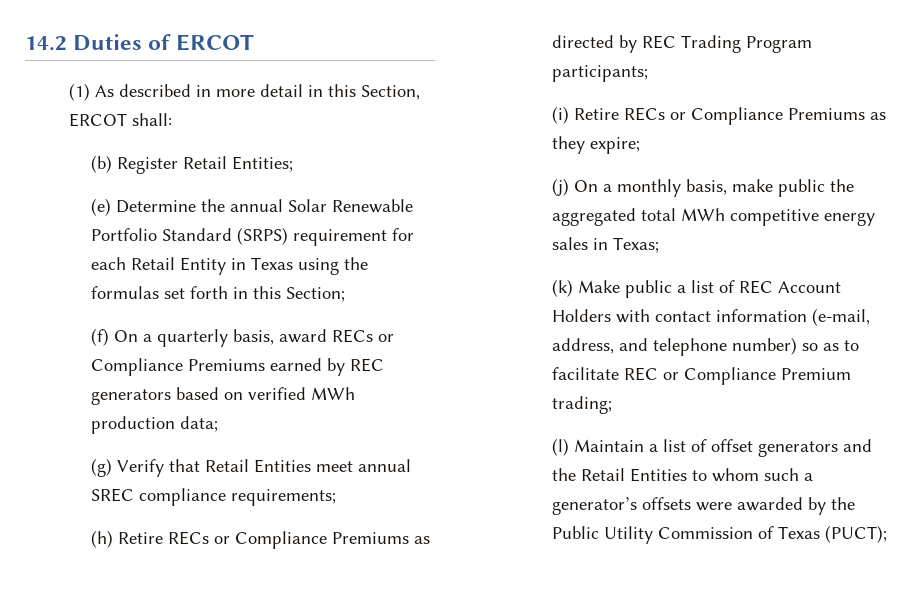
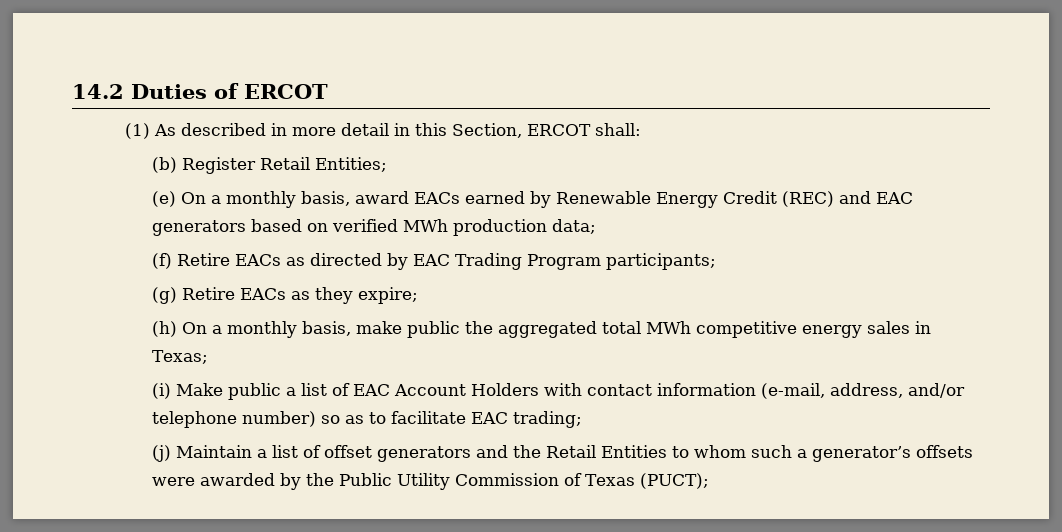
- (e) Determine the annual Solar Renewable Portfolio Standard (SRPS) requirement for each Retail Entity in Texas using the formulas set forth in this Section;
- (f) On a quarterly basis, award RECs or Compliance Premiums earned by REC generators based on verified MWh production data;
+ (e) On a monthly basis, award EACs earned by Renewable Energy Credit (REC) and EAC generators based on verified MWh production data;
- (g) Verify that Retail Entities meet annual SREC compliance requirements;
- (h) Retire RECs or Compliance Premiums as directed by REC Trading Program participants;
+ (f) Retire EACs as directed by EAC Trading Program participants;
- (i) Retire RECs or Compliance Premiums as they expire;
+ (g) Retire EACs as they expire;
- (j) On a monthly basis, make public the aggregated total MWh competitive energy sales in Texas;
+ (h) On a monthly basis, make public the aggregated total MWh competitive energy sales in Texas;
- (k) Make public a list of REC Account Holders with contact information (e-mail, address, and telephone number) so as to facilitate REC or Compliance Premium trading;
+ (i) Make public a list of EAC Account Holders with contact information (e-mail, address, and/or telephone number) so as to facilitate EAC trading;
- (l) Maintain a list of offset generators and the Retail Entities to whom such a generator’s offsets were awarded by the Public Utility Commission of Texas (PUCT);
+ (j) Maintain a list of offset generators and the Retail Entities to whom such a generator’s offsets were awarded by the Public Utility Commission of Texas (PUCT);

